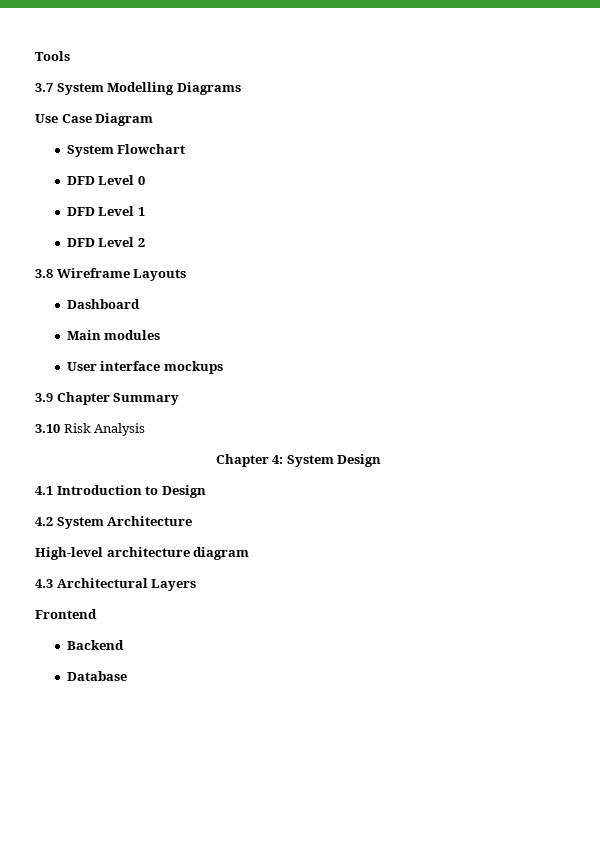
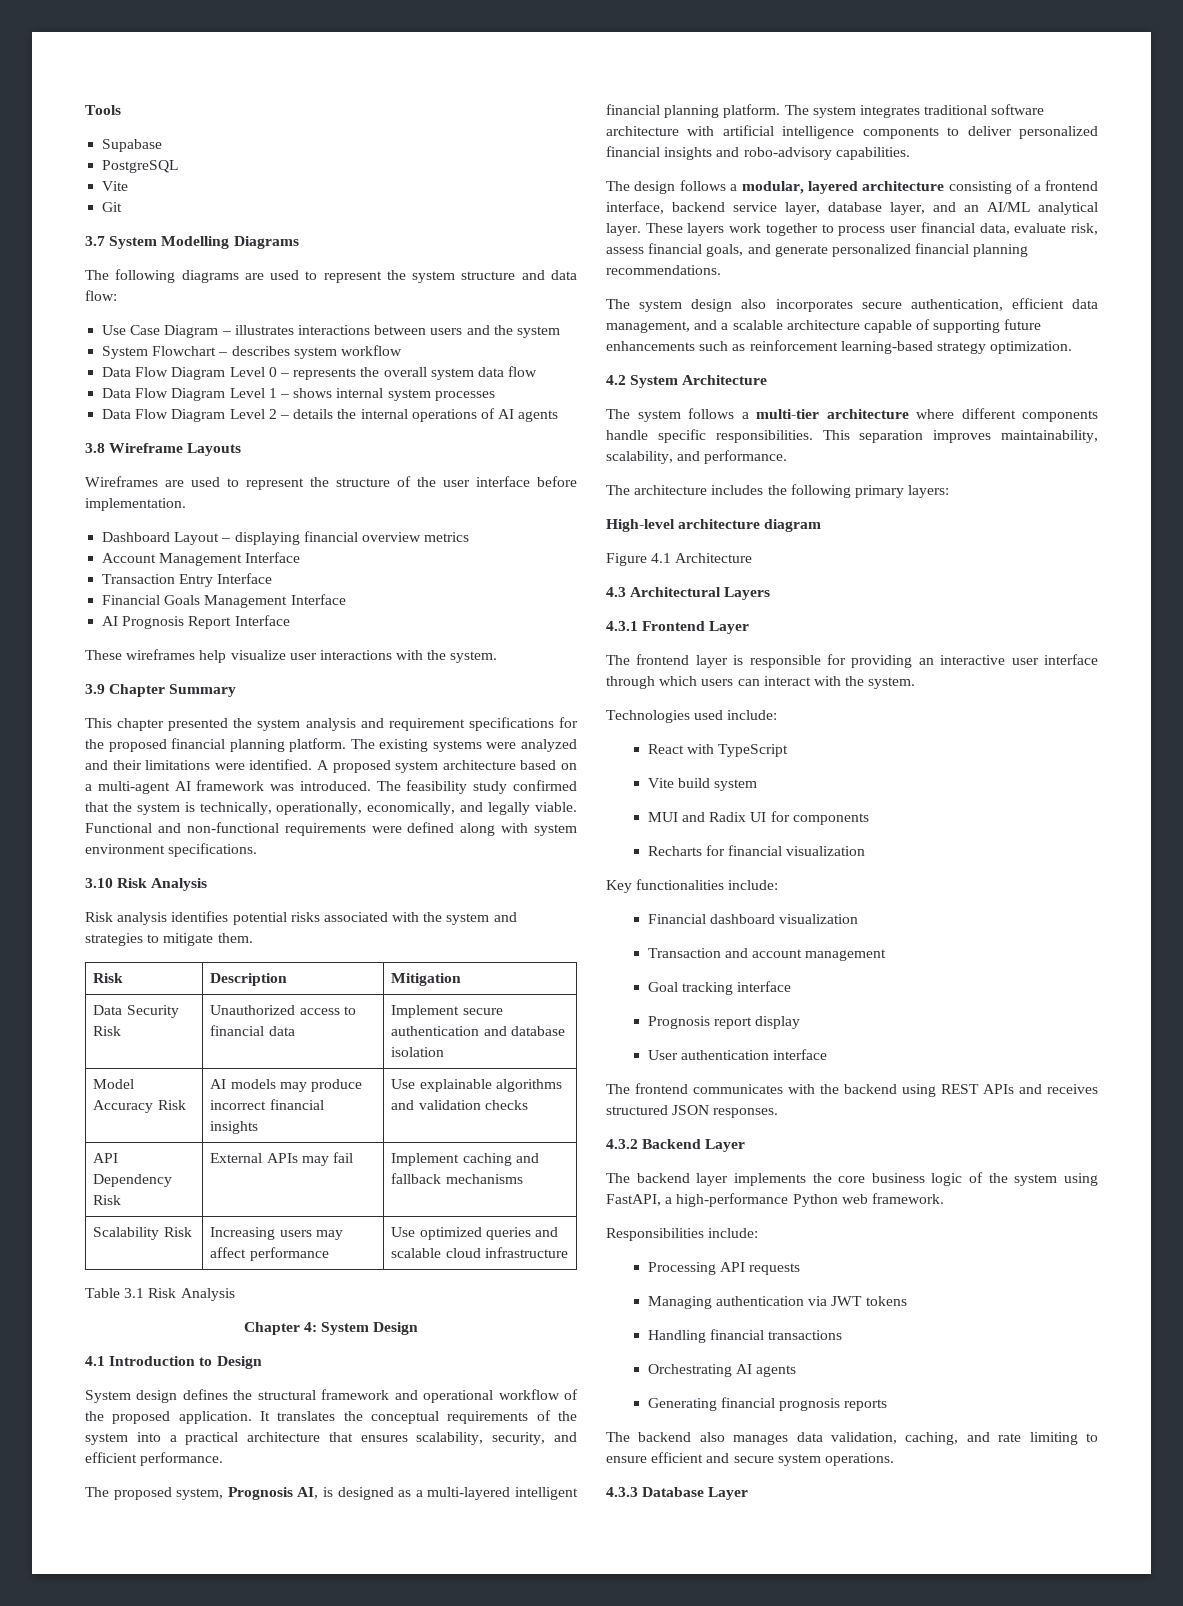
+ Supabase
+ PostgreSQL
+ Vite
+ Git
- Use Case Diagram
- System Flowchart
- DFD Level 0
- DFD Level 1
- DFD Level 2
+ The following diagrams are used to represent the system structure and data flow:
+ Use Case Diagram – illustrates interactions between users and the system
+ System Flowchart – describes system workflow
+ Data Flow Diagram Level 0 – represents the overall system data flow
+ Data Flow Diagram Level 1 – shows internal system processes
+ Data Flow Diagram Level 2 – details the internal operations of AI agents
  3.8 Wireframe Layouts
- Dashboard
- Main modules
- User interface mockups
+ Wireframes are used to represent the structure of the user interface before implementation.
+ Dashboard Layout – displaying financial overview metrics
+ Account Management Interface
+ Transaction Entry Interface
+ Financial Goals Management Interface
+ AI Prognosis Report Interface
+ These wireframes help visualize user interactions with the system.
  3.9 Chapter Summary
+ This chapter presented the system analysis and requirement specifications for the proposed financial planning platform. The existing systems were analyzed and their limitations were identified. A proposed system architecture based on a multi-agent AI framework was introduced. The feasibility study confirmed that the system is technically, operationally, economically, and legally viable. Functional and non-functional requirements were defined along with system environment specifications.
  3.10 Risk Analysis
+ Risk analysis identifies potential risks associated with the system and strategies to mitigate them.
+ Risk | Description | Mitigation
+ Data Security Risk | Unauthorized access to financial data | Implement secure authentication and database isolation
+ Model Accuracy Risk | AI models may produce incorrect financial insights | Use explainable algorithms and validation checks
+ API Dependency Risk | External APIs may fail | Implement caching and fallback mechanisms
+ Scalability Risk | Increasing users may affect performance | Use optimized queries and scalable cloud infrastructure
+ Table 3.1 Risk Analysis
+ System design defines the structural framework and operational workflow of the proposed application. It translates the conceptual requirements of the system into a practical architecture that ensures scalability, security, and efficient performance.
+ The proposed system, Prognosis AI, is designed as a multi-layered intelligent financial planning platform. The system integrates traditional software architecture with artificial intelligence components to deliver personalized financial insights and robo-advisory capabilities.
+ The design follows a modular, layered architecture consisting of a frontend interface, backend service layer, database layer, and an AI/ML analytical layer. These layers work together to process user financial data, evaluate risk, assess financial goals, and generate personalized financial planning recommendations.
+ The system design also incorporates secure authentication, efficient data management, and a scalable architecture capable of supporting future enhancements such as reinforcement learning-based strategy optimization.
  4.2 System Architecture
+ The system follows a multi-tier architecture where different components handle specific responsibilities. This separation improves maintainability, scalability, and performance.
+ The architecture includes the following primary layers:
+ Figure 4.1 Architecture
- Frontend
- Backend
- Database
+ 4.3.1 Frontend Layer
+ The frontend layer is responsible for providing an interactive user interface through which users can interact with the system.
+ Technologies used include:
+ React with TypeScript
+ Vite build system
+ MUI and Radix UI for components
+ Recharts for financial visualization
+ Key functionalities include:
+ Financial dashboard visualization
+ Transaction and account management
+ Goal tracking interface
+ Prognosis report display
+ User authentication interface
+ The frontend communicates with the backend using REST APIs and receives structured JSON responses.
+ 4.3.2 Backend Layer
+ The backend layer implements the core business logic of the system using FastAPI, a high-performance Python web framework.
+ Responsibilities include:
+ Processing API requests
+ Managing authentication via JWT tokens
+ Handling financial transactions
+ Orchestrating AI agents
+ Generating financial prognosis reports
+ The backend also manages data validation, caching, and rate limiting to ensure efficient and secure system operations.
+ 4.3.3 Database Layer

